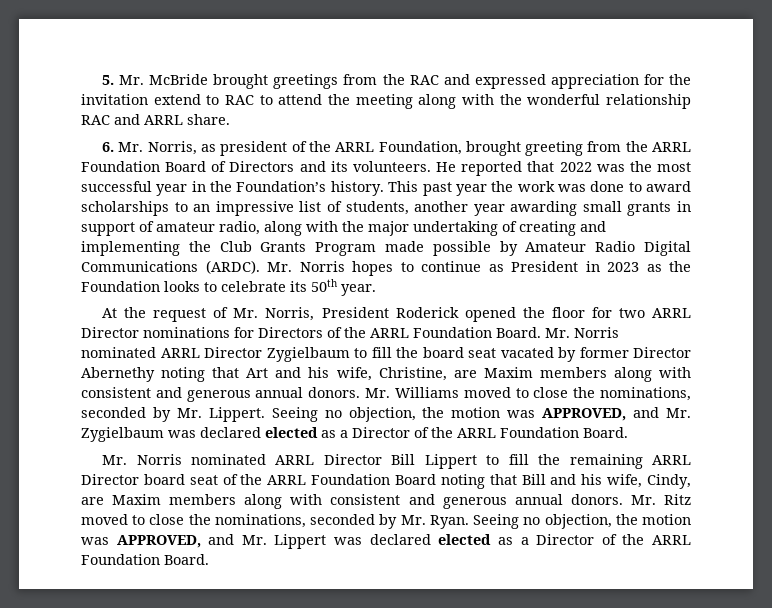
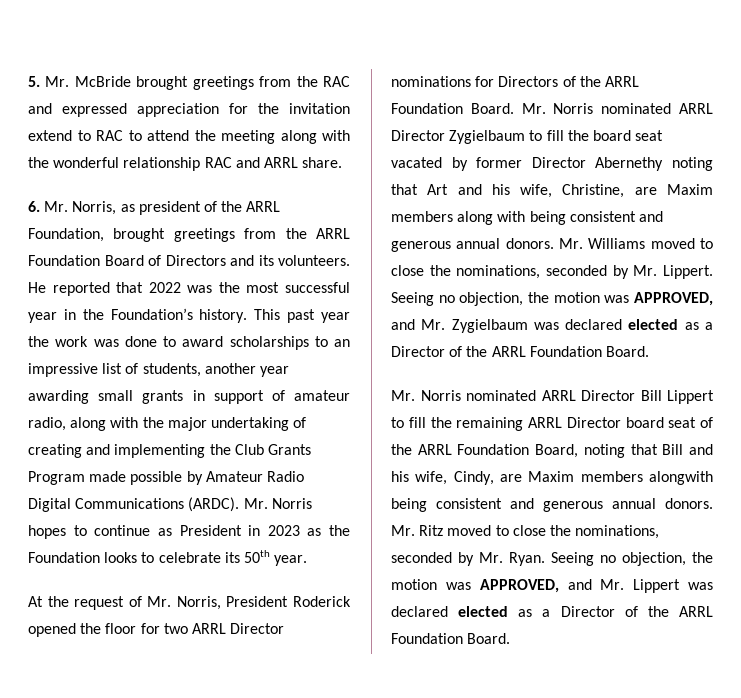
- 6. Mr. Norris, as president of the ARRL Foundation, brought greeting from the ARRL Foundation Board of Directors and its volunteers.
+ 6. Mr. Norris, as president of the ARRL Foundation, brought greetings from the ARRL Foundation Board of Directors and its volunteers.
- Mr. Norris nominated ARRL Director Zygielbaum to fill the board seat vacated by former Director Abernethy noting that Art and his wife, Christine, are Maxim members along with consistent and generous annual donors.
+ Mr. Norris nominated ARRL Director Zygielbaum to fill the board seat vacated by former Director Abernethy noting that Art and his wife, Christine, are Maxim members along with being consistent and generous annual donors.
- Mr. Norris nominated ARRL Director Bill Lippert to fill the remaining ARRL Director board seat of the ARRL Foundation Board noting that Bill and his wife, Cindy, are Maxim members along with consistent and generous annual donors.
+ Mr. Norris nominated ARRL Director Bill Lippert to fill the remaining ARRL Director board seat of the ARRL Foundation Board, noting that Bill and his wife, Cindy, are Maxim members alongwith being consistent and generous annual donors.

